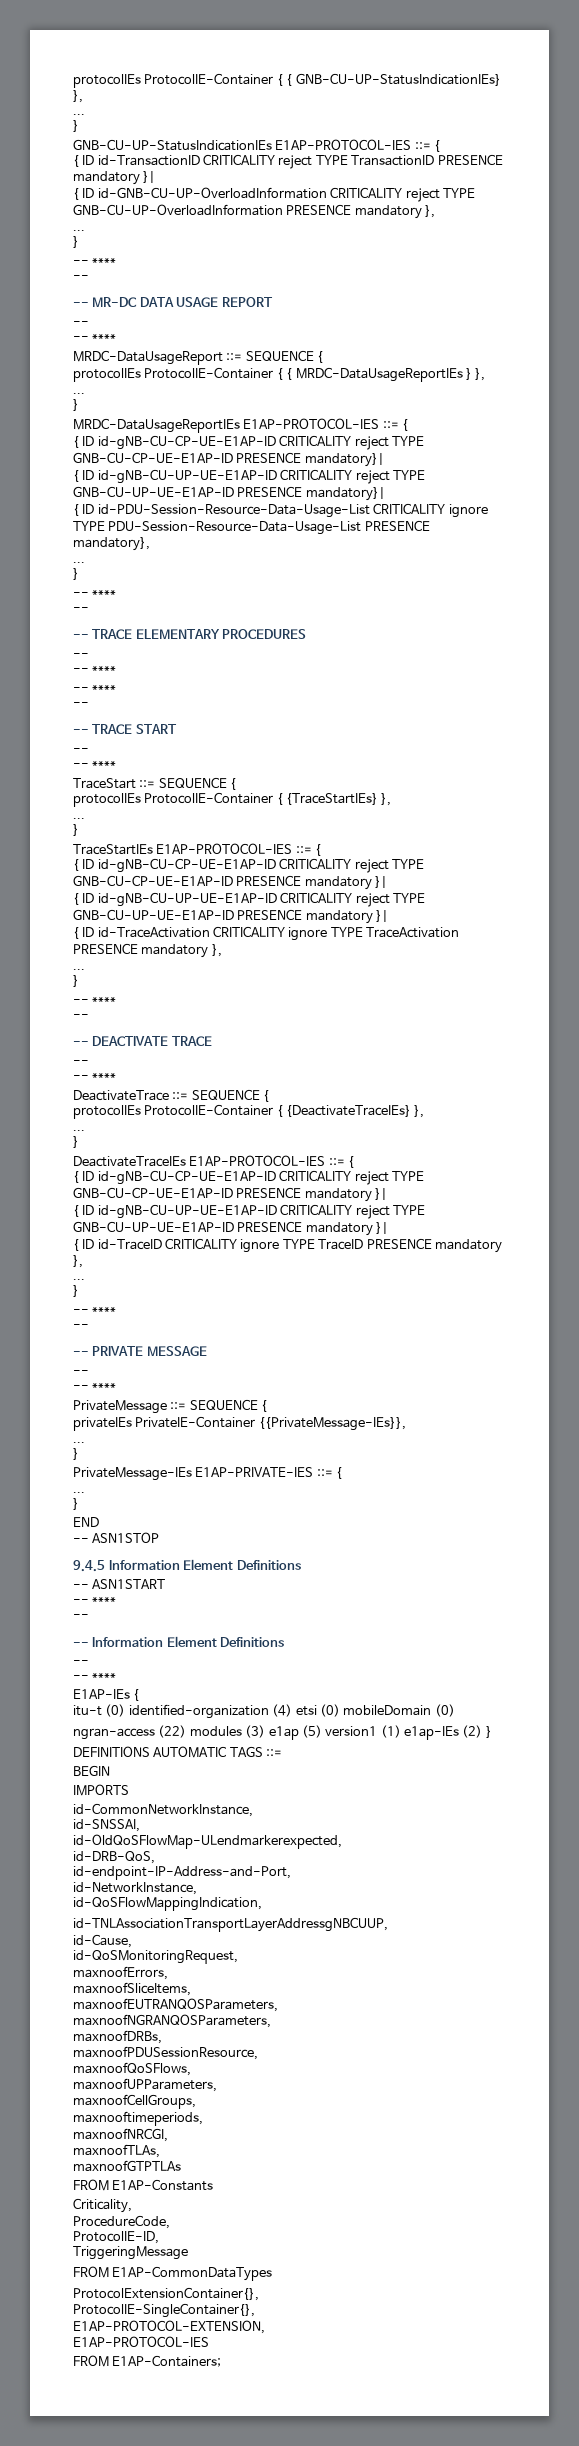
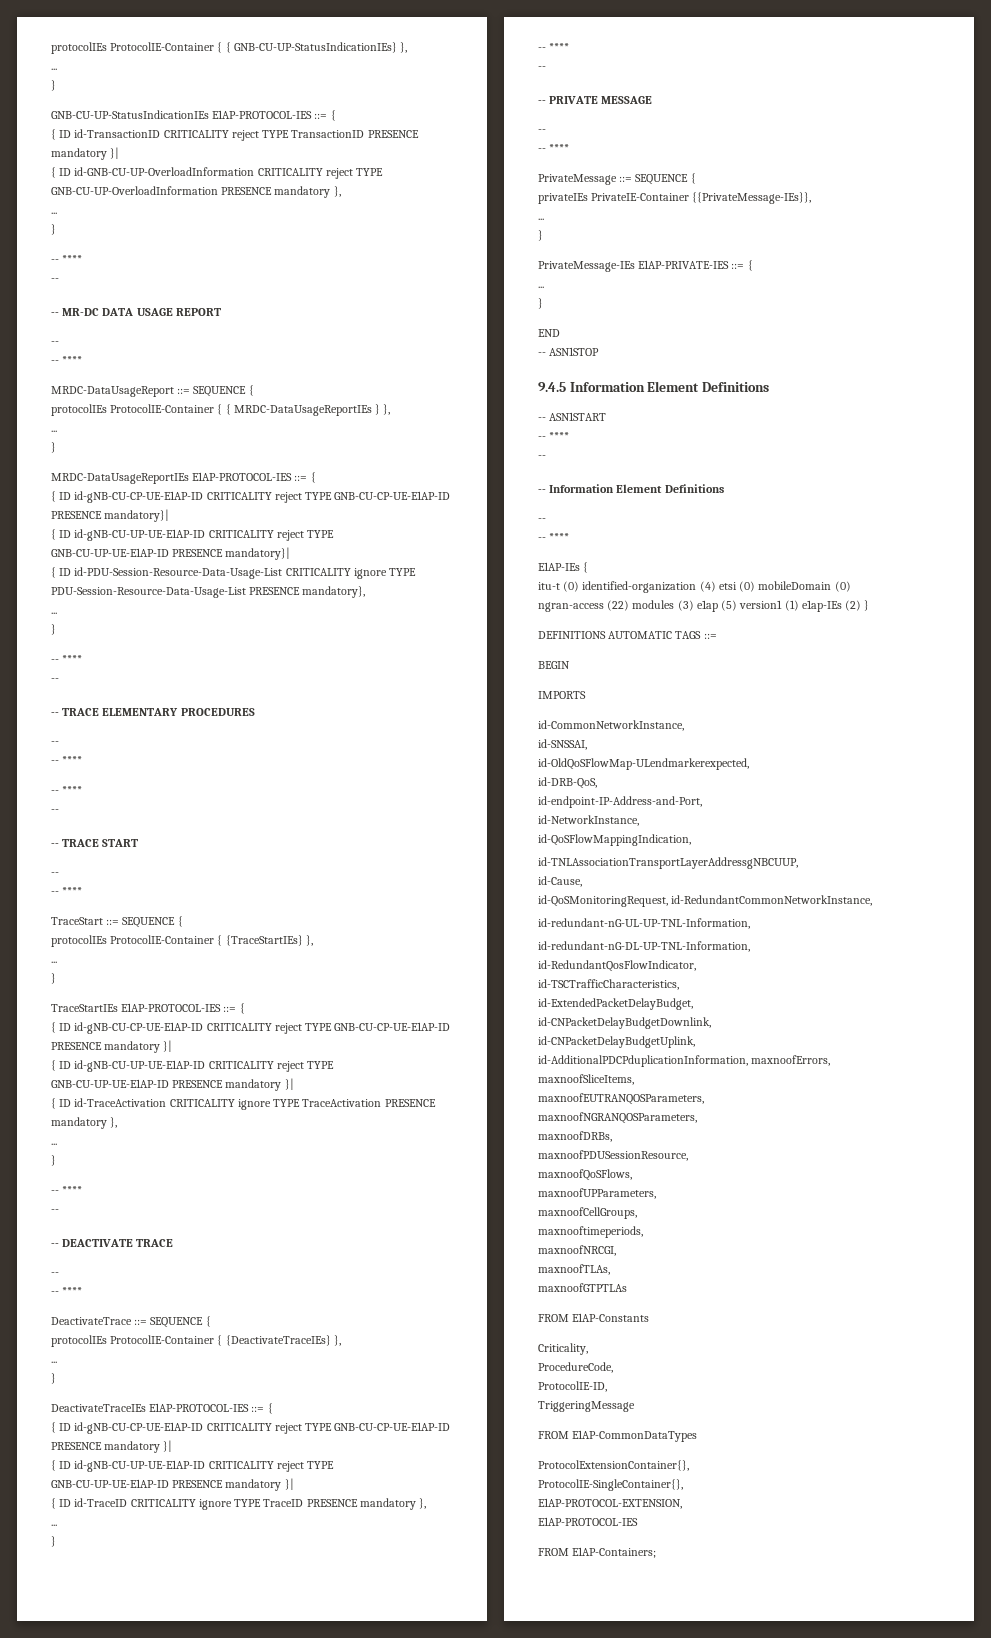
- id-QoSMonitoringRequest,
- maxnoofErrors,
+ id-QoSMonitoringRequest, id-RedundantCommonNetworkInstance,
+ id-redundant-nG-UL-UP-TNL-Information,
+ id-redundant-nG-DL-UP-TNL-Information,
+ id-RedundantQosFlowIndicator,
+ id-TSCTrafficCharacteristics,
+ id-ExtendedPacketDelayBudget,
+ id-CNPacketDelayBudgetDownlink,
+ id-CNPacketDelayBudgetUplink,
+ id-AdditionalPDCPduplicationInformation, maxnoofErrors,

